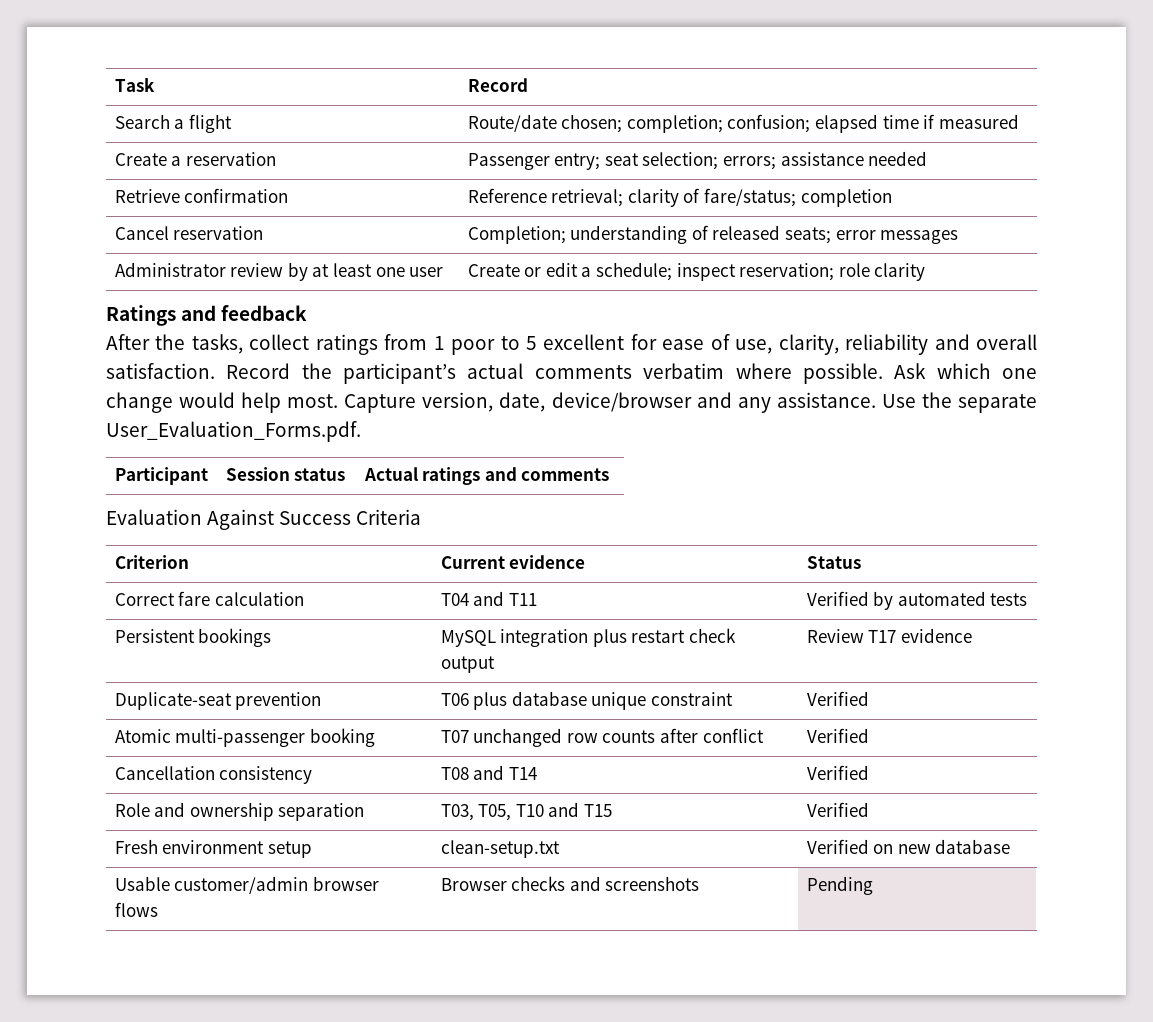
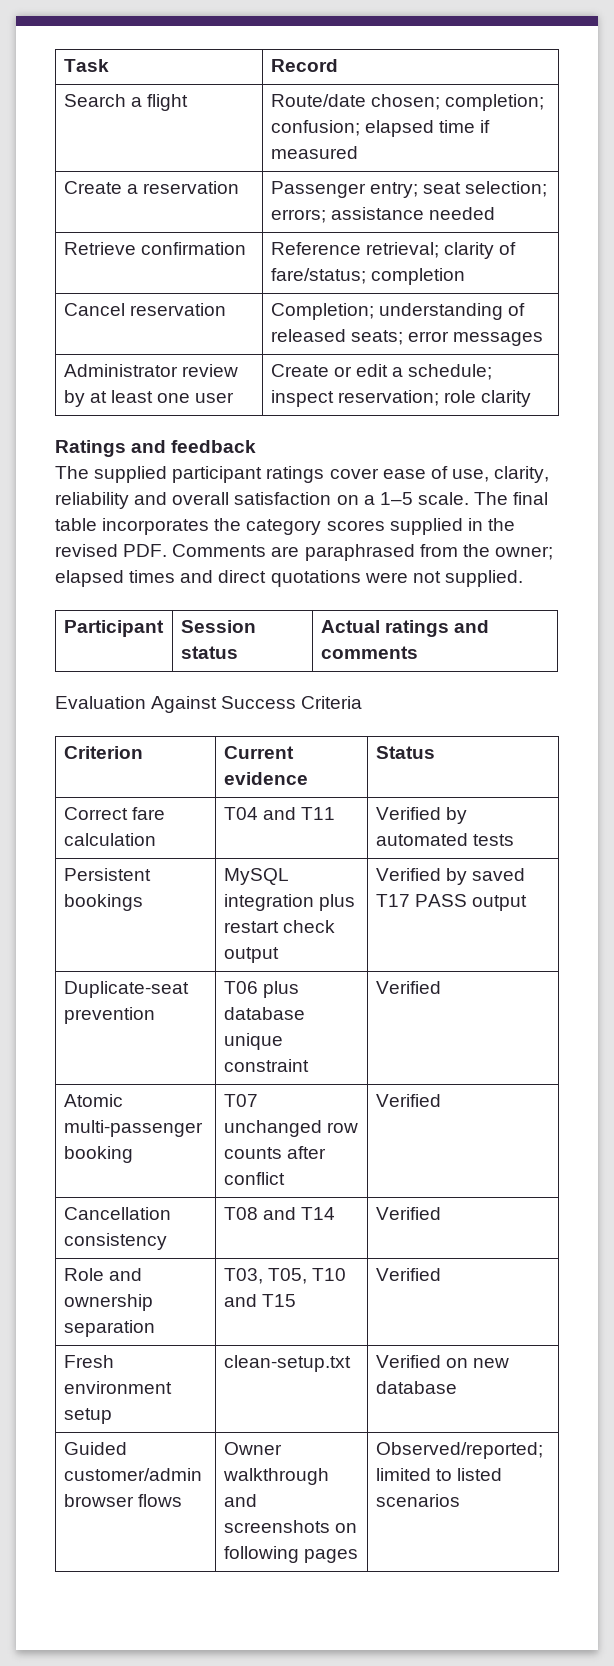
- After the tasks, collect ratings from 1 poor to 5 excellent for ease of use, clarity, reliability and overall satisfaction. Record the participant’s actual comments verbatim where possible. Ask which one change would help most. Capture version, date, device/browser and any assistance. Use the separate User_Evaluation_Forms.pdf.
+ The supplied participant ratings cover ease of use, clarity, reliability and overall satisfaction on a 1–5 scale. The final table incorporates the category scores supplied in the revised PDF. Comments are paraphrased from the owner; elapsed times and direct quotations were not supplied.
- Persistent bookings | MySQL integration plus restart check output | Review T17 evidence
+ Persistent bookings | MySQL integration plus restart check output | Verified by saved T17 PASS output
- Usable customer/admin browser flows | Browser checks and screenshots | Pending
+ Guided customer/admin browser flows | Owner walkthrough and screenshots on following pages | Observed/reported; limited to listed scenarios

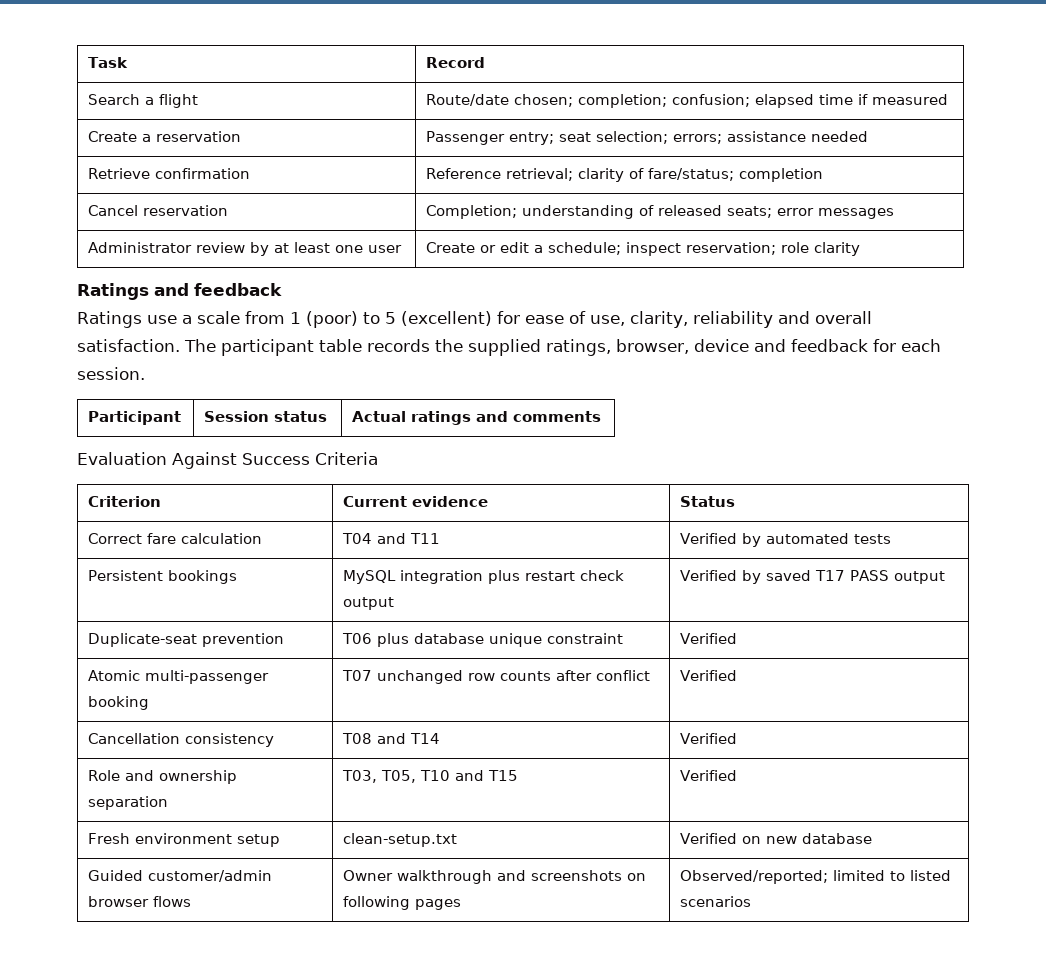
- The supplied participant ratings cover ease of use, clarity, reliability and overall satisfaction on a 1–5 scale. The final table incorporates the category scores supplied in the revised PDF. Comments are paraphrased from the owner; elapsed times and direct quotations were not supplied.
+ Ratings use a scale from 1 (poor) to 5 (excellent) for ease of use, clarity, reliability and overall satisfaction. The participant table records the supplied ratings, browser, device and feedback for each session.

